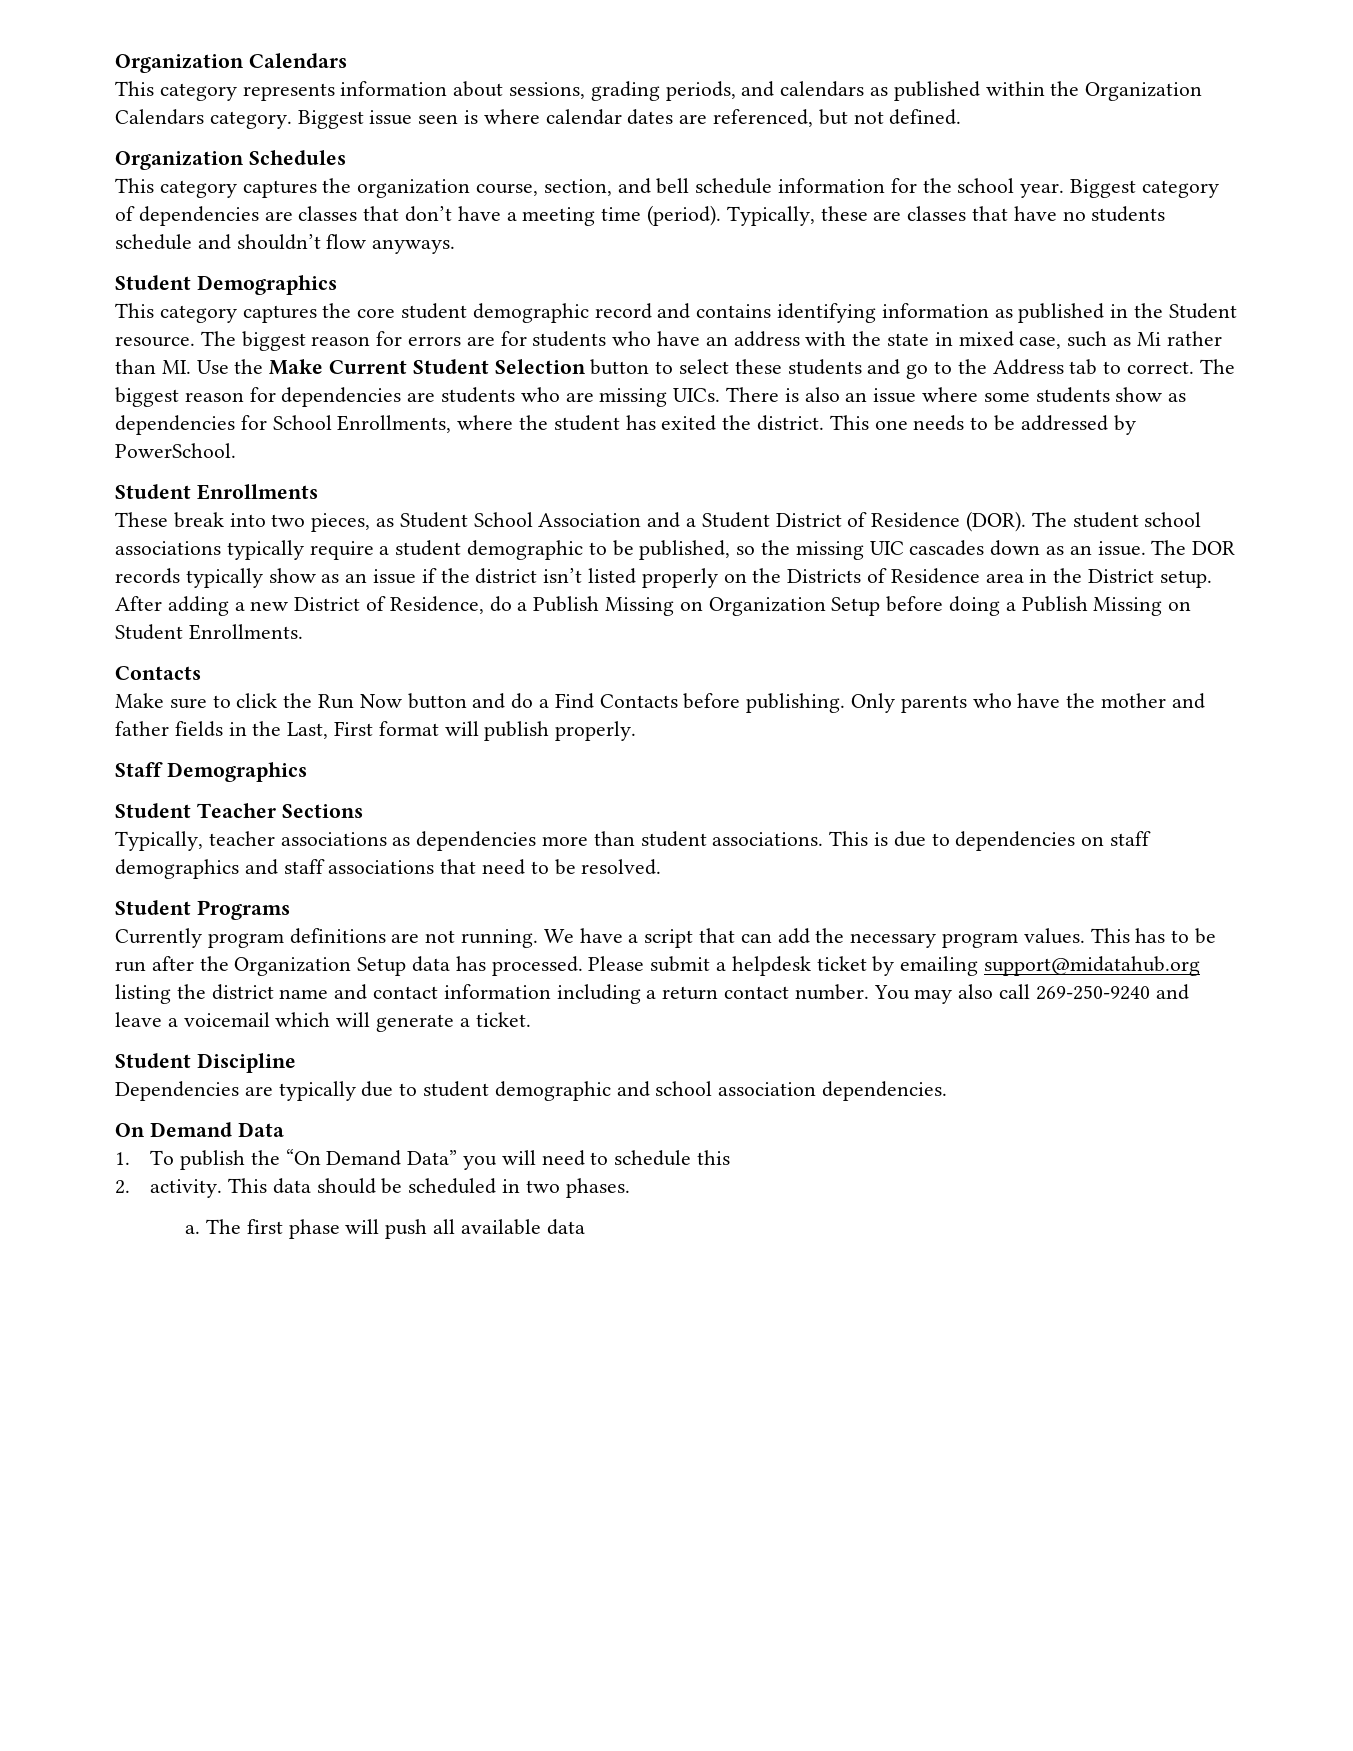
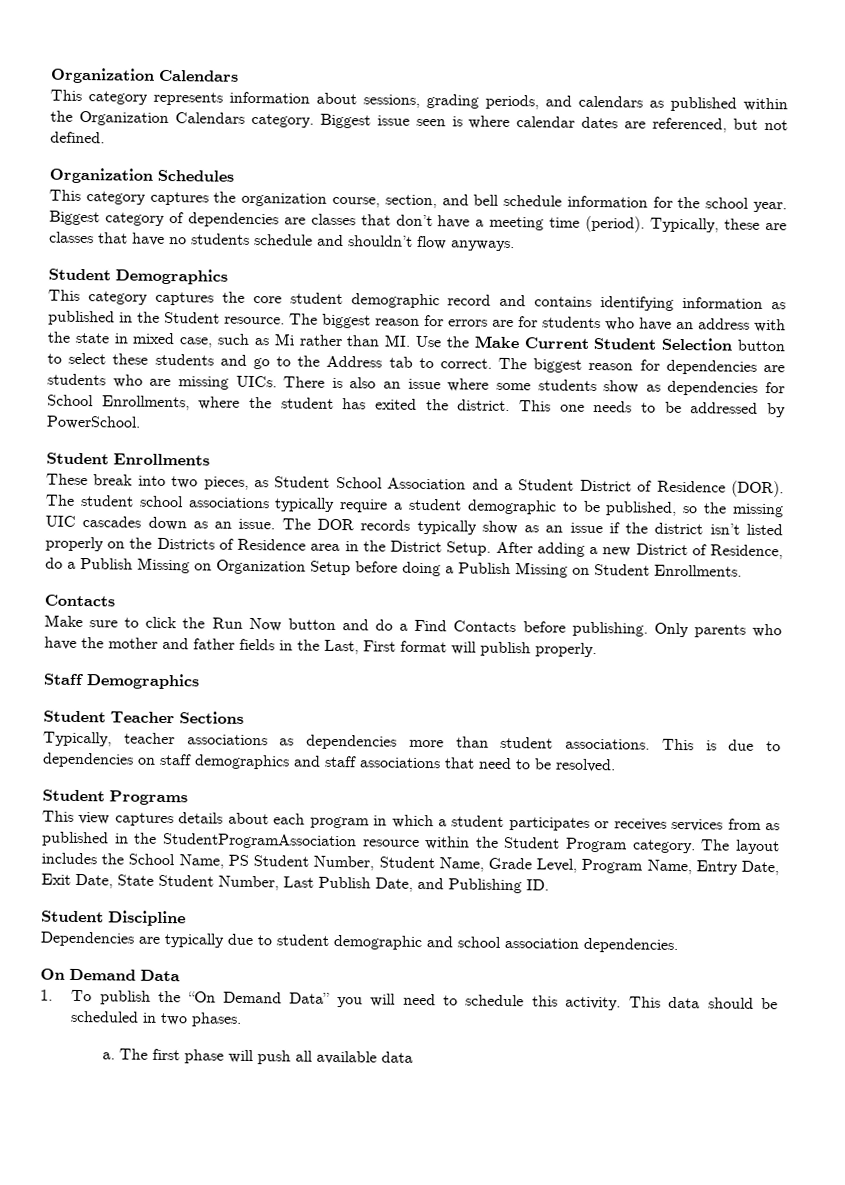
- The DOR records typically show as an issue if the district isn’t listed properly on the Districts of Residence area in the District setup.
+ The DOR records typically show as an issue if the district isn’t listed properly on the Districts of Residence area in the District Setup.
- Currently program definitions are not running. We have a script that can add the necessary program values. This has to be run after the Organization Setup data has processed. Please submit a helpdesk ticket by emailing support@midatahub.org listing the district name and contact information including a return contact number. You may also call 269-250-9240 and leave a voicemail which will generate a ticket.
+ This view captures details about each program in which a student participates or receives services from as published in the StudentProgramAssociation resource within the Student Program category. The layout includes the School Name, PS Student Number, Student Name, Grade Level, Program Name, Entry Date, Exit Date, State Student Number, Last Publish Date, and Publishing ID.
- 1. To publish the “On Demand Data” you will need to schedule this
- 2. activity.
+ 1. To publish the “On Demand Data” you will need to schedule this activity.

